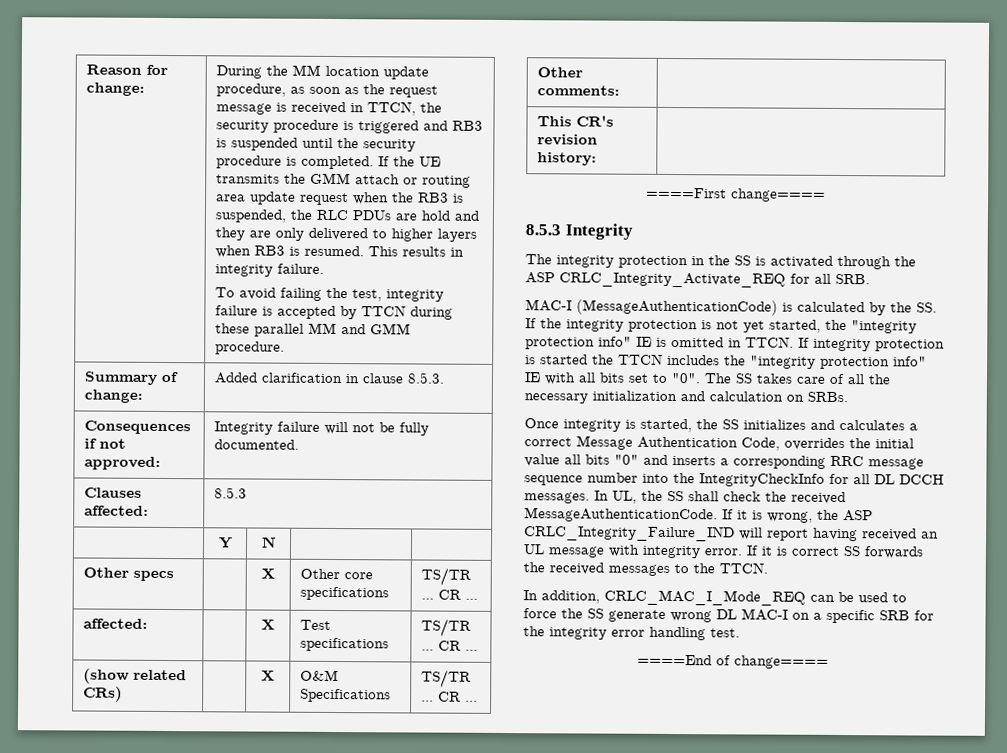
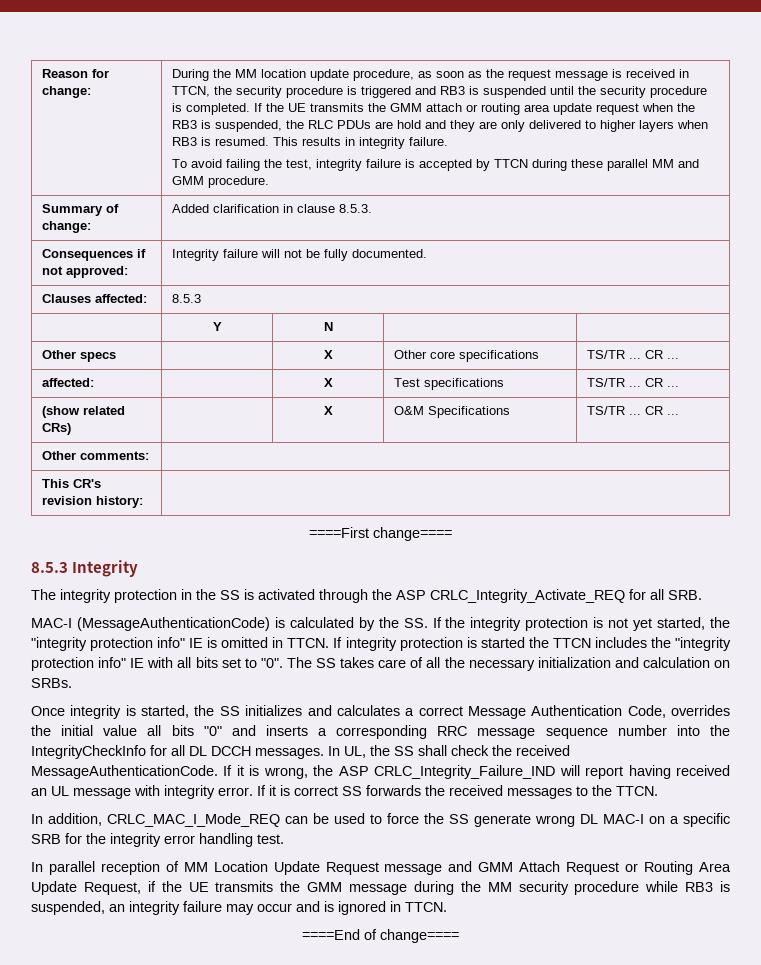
+ In parallel reception of MM Location Update Request message and GMM Attach Request or Routing Area Update Request, if the UE transmits the GMM message during the MM security procedure while RB3 is suspended, an integrity failure may occur and is ignored in TTCN.

